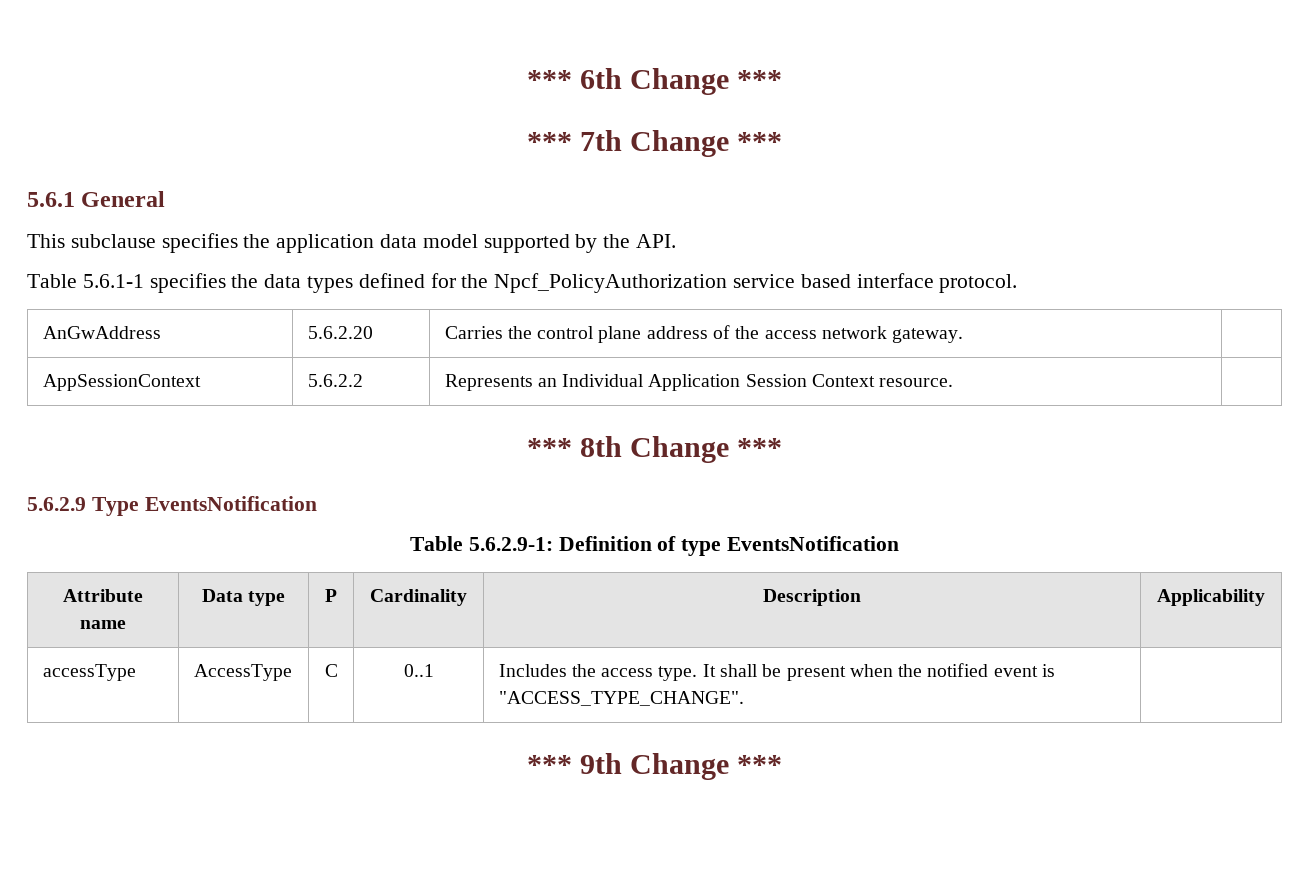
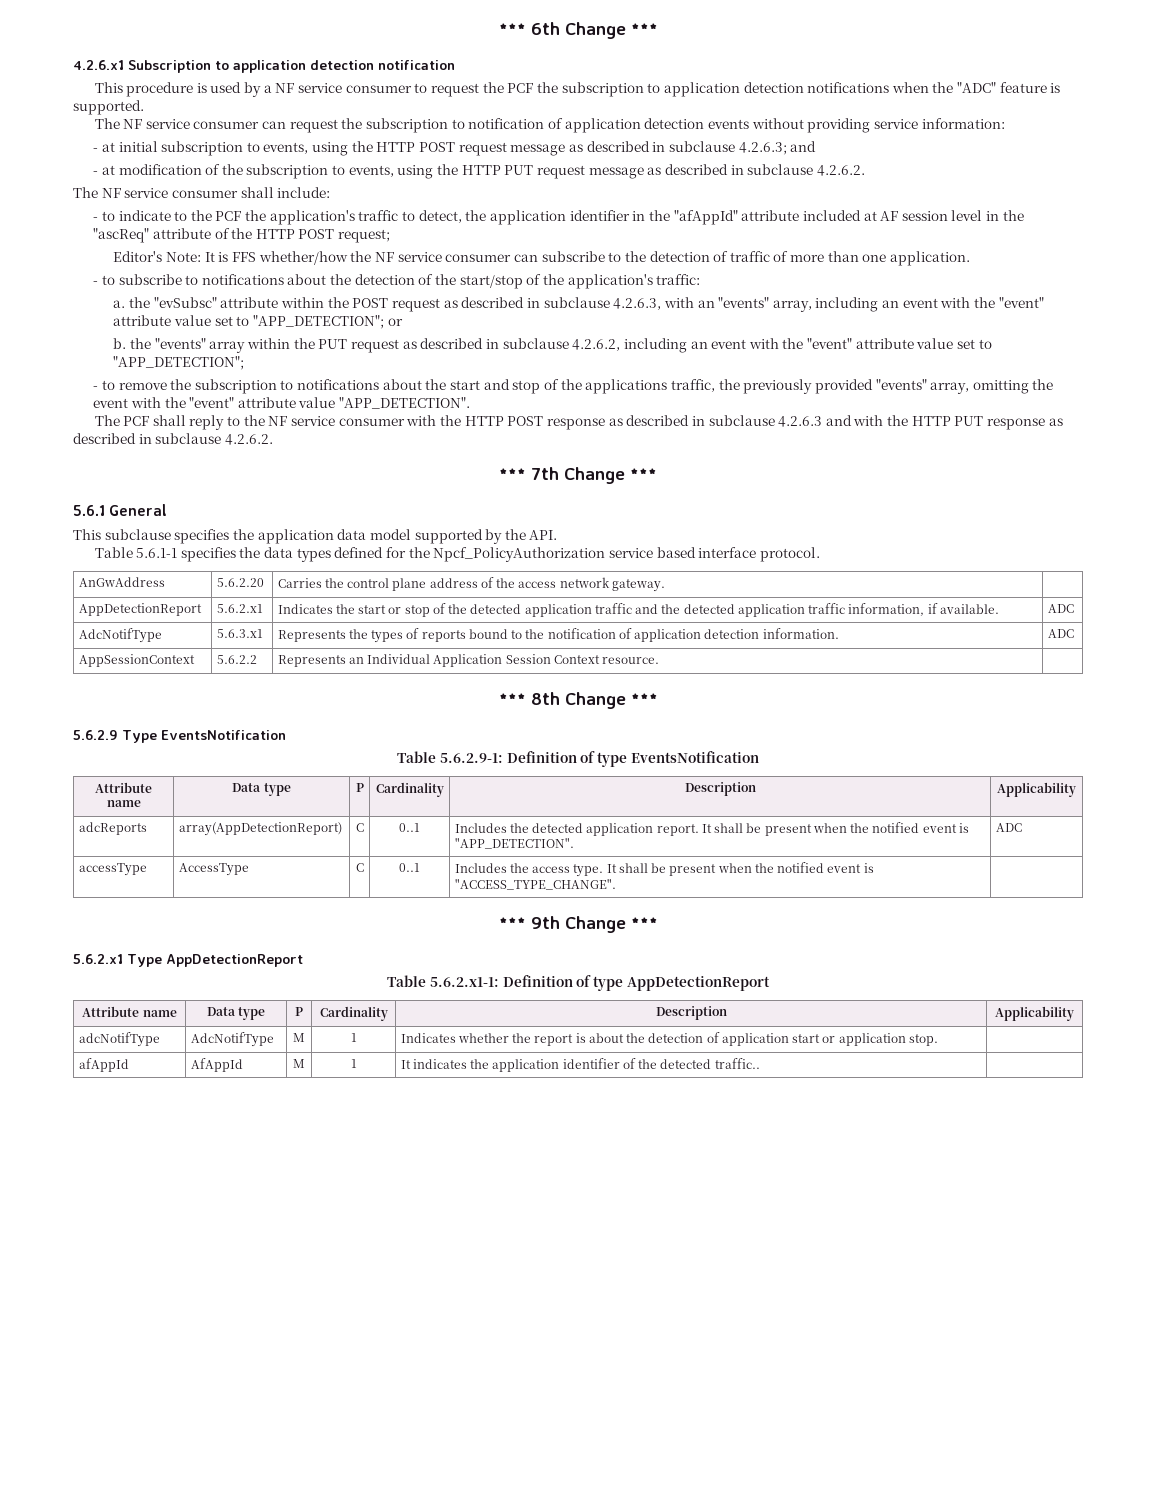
+ 4.2.6.x1 Subscription to application detection notification
+ This procedure is used by a NF service consumer to request the PCF the subscription to application detection notifications when the "ADC" feature is supported.
+ The NF service consumer can request the subscription to notification of application detection events without providing service information:
+ - at initial subscription to events, using the HTTP POST request message as described in subclause 4.2.6.3; and
+ - at modification of the subscription to events, using the HTTP PUT request message as described in subclause 4.2.6.2.
+ The NF service consumer shall include:
+ - to indicate to the PCF the application's traffic to detect, the application identifier in the "afAppId" attribute included at AF session level in the "ascReq" attribute of the HTTP POST request;
+ Editor's Note: It is FFS whether/how the NF service consumer can subscribe to the detection of traffic of more than one application.
+ - to subscribe to notifications about the detection of the start/stop of the application's traffic:
+ a. the "evSubsc" attribute within the POST request as described in subclause 4.2.6.3, with an "events" array, including an event with the "event" attribute value set to "APP_DETECTION"; or
+ b. the "events" array within the PUT request as described in subclause 4.2.6.2, including an event with the "event" attribute value set to "APP_DETECTION";
+ - to remove the subscription to notifications about the start and stop of the applications traffic, the previously provided "events" array, omitting the event with the "event" attribute value "APP_DETECTION".
+ The PCF shall reply to the NF service consumer with the HTTP POST response as described in subclause 4.2.6.3 and with the HTTP PUT response as described in subclause 4.2.6.2.
+ AppDetectionReport | 5.6.2.x1 | Indicates the start or stop of the detected application traffic and the detected application traffic information, if available. | ADC
+ AdcNotifType | 5.6.3.x1 | Represents the types of reports bound to the notification of application detection information. | ADC
+ adcReports | array(AppDetectionReport) | C | 0..1 | Includes the detected application report. It shall be present when the notified event is "APP_DETECTION". | ADC
+ 5.6.2.x1 Type AppDetectionReport
+ Table 5.6.2.x1-1: Definition of type AppDetectionReport
+ Attribute name | Data type | P | Cardinality | Description | Applicability
+ adcNotifType | AdcNotifType | M | 1 | Indicates whether the report is about the detection of application start or application stop. |
+ afAppId | AfAppId | M | 1 | It indicates the application identifier of the detected traffic.. |

